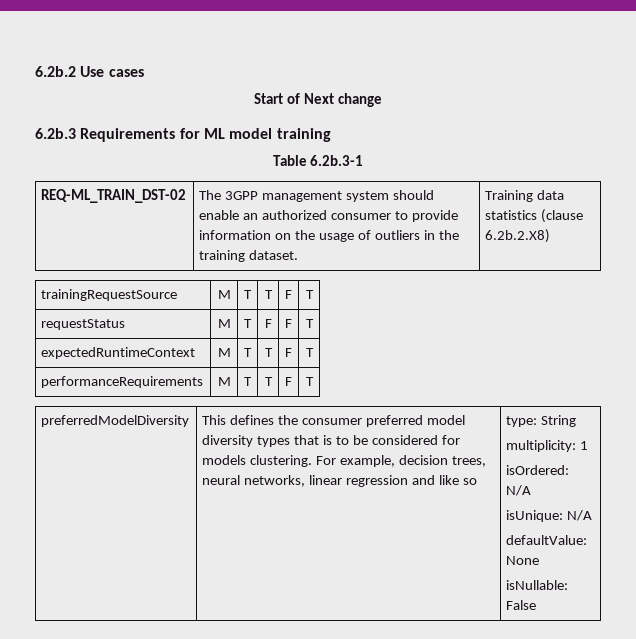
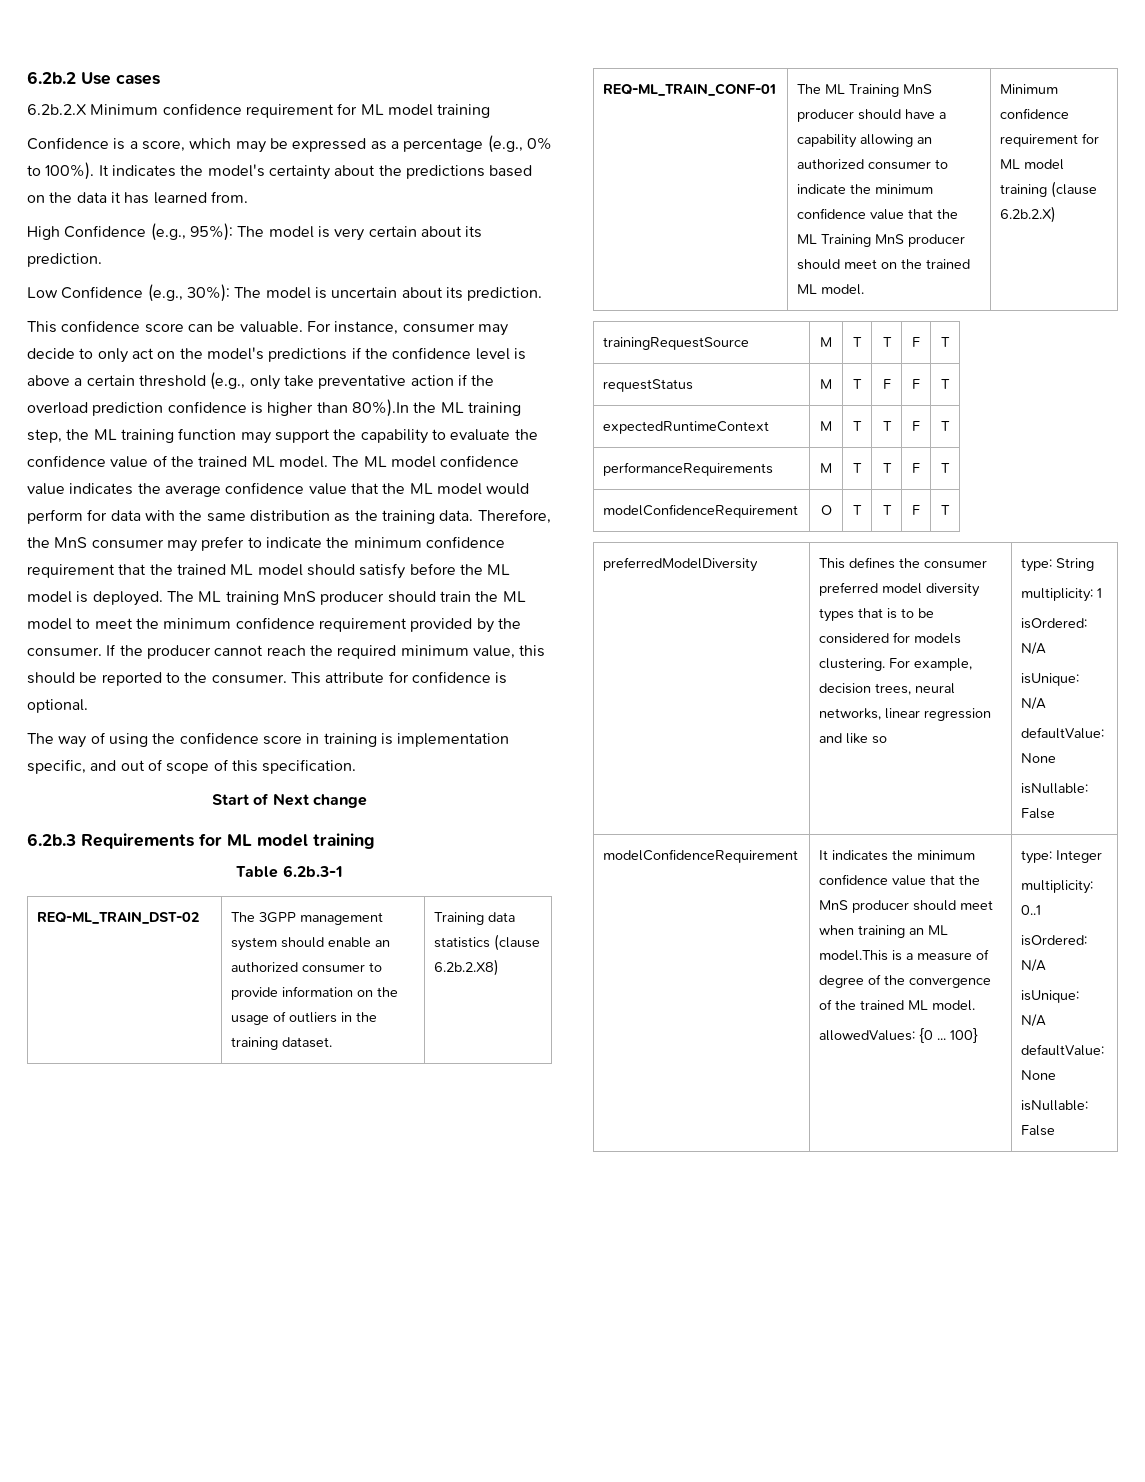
+ 6.2b.2.X Minimum confidence requirement for ML model training
+ Confidence is a score, which may be expressed as a percentage (e.g., 0% to 100%). It indicates the model's certainty about the predictions based on the data it has learned from.
+ High Confidence (e.g., 95%): The model is very certain about its prediction.
+ Low Confidence (e.g., 30%): The model is uncertain about its prediction.
+ This confidence score can be valuable. For instance, consumer may decide to only act on the model's predictions if the confidence level is above a certain threshold (e.g., only take preventative action if the overload prediction confidence is higher than 80%).In the ML training step, the ML training function may support the capability to evaluate the confidence value of the trained ML model. The ML model confidence value indicates the average confidence value that the ML model would perform for data with the same distribution as the training data. Therefore, the MnS consumer may prefer to indicate the minimum confidence requirement that the trained ML model should satisfy before the ML model is deployed. The ML training MnS producer should train the ML model to meet the minimum confidence requirement provided by the consumer. If the producer cannot reach the required minimum value, this should be reported to the consumer. This attribute for confidence is optional.
+ The way of using the confidence score in training is implementation specific, and out of scope of this specification.
+ REQ-ML_TRAIN_CONF-01 | The ML Training MnS producer should have a capability allowing an authorized consumer to indicate the minimum confidence value that the ML Training MnS producer should meet on the trained ML model. | Minimum confidence requirement for ML model training (clause 6.2b.2.X)
+ modelConfidenceRequirement | O | T | T | F | T
+ modelConfidenceRequirement | It indicates the minimum confidence value that the MnS producer should meet when training an ML model.This is a measure of degree of the convergence of the trained ML model.
+ allowedValues: {0 ... 100} | type: Integer
+ multiplicity: 0..1
+ isOrdered: N/A
+ isUnique: N/A
+ defaultValue: None
+ isNullable: False

